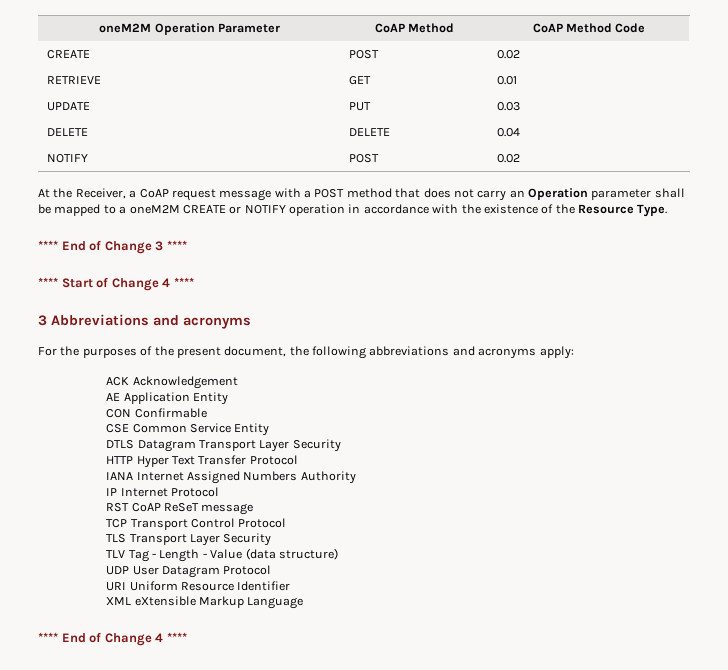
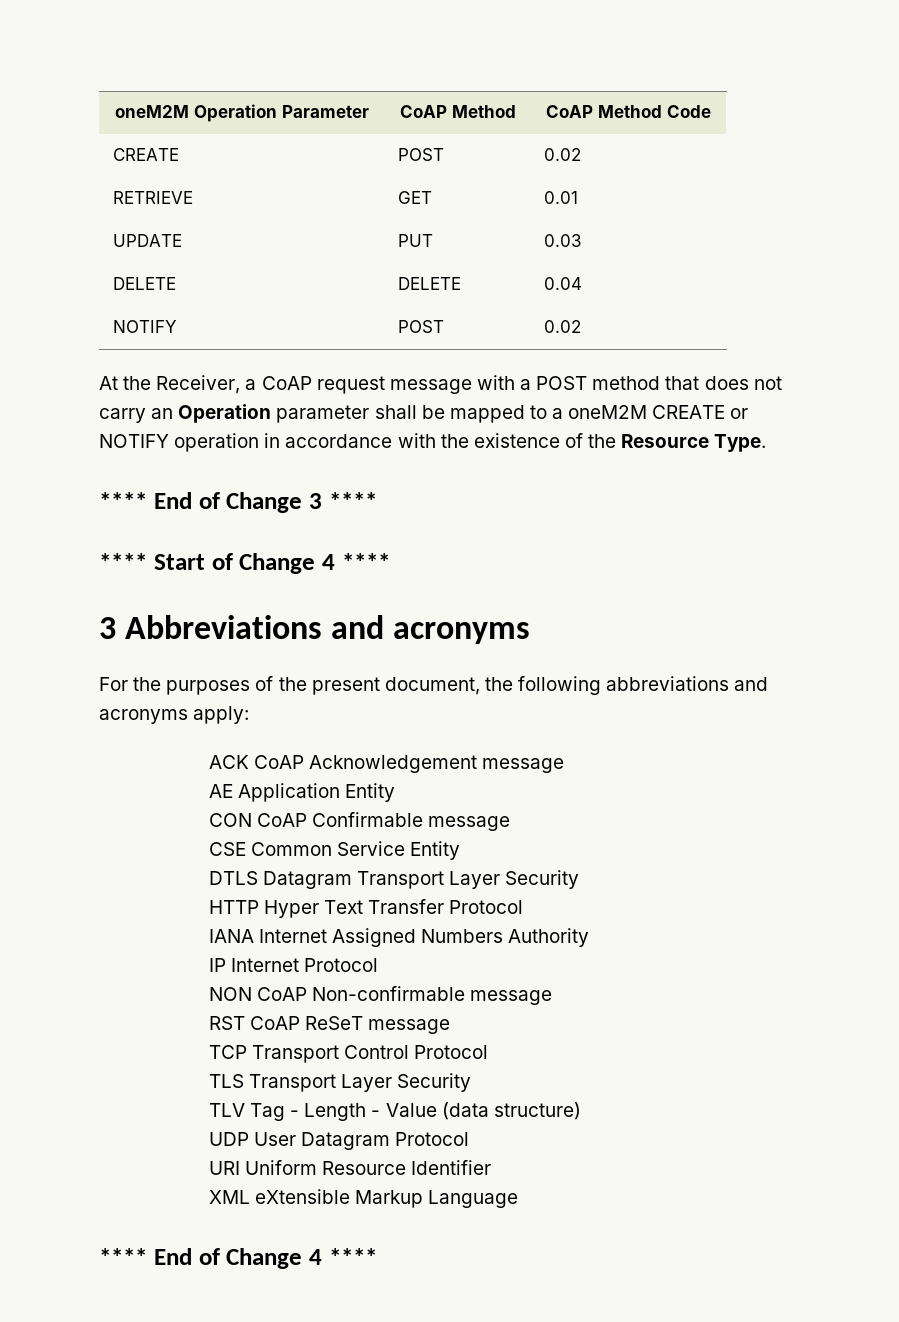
- ACK Acknowledgement
+ ACK CoAP Acknowledgement message
- CON Confirmable
+ CON CoAP Confirmable message
+ NON CoAP Non-confirmable message

